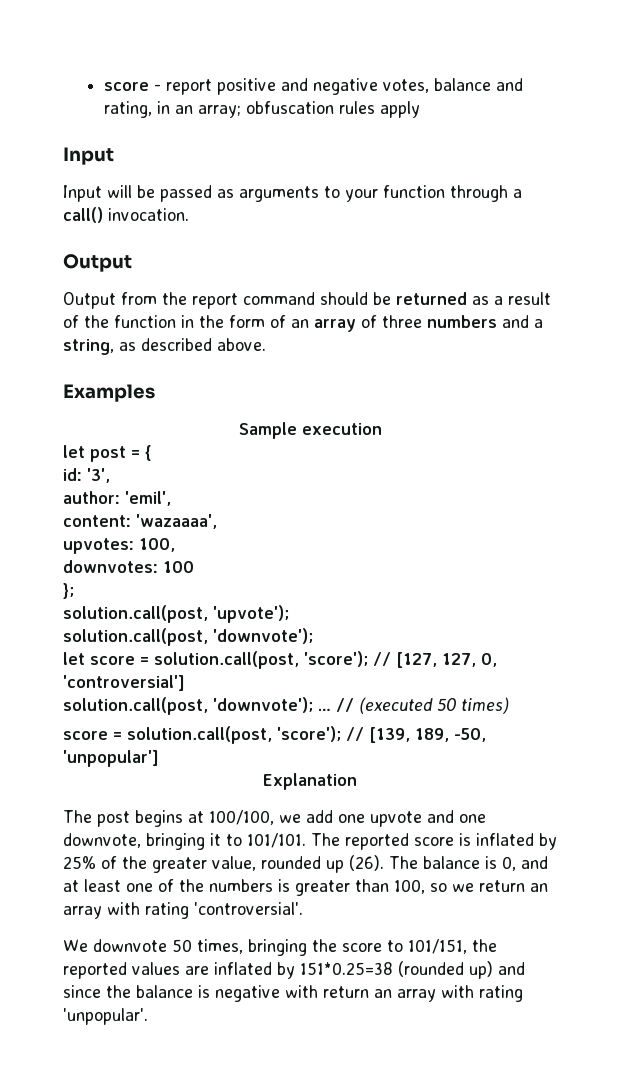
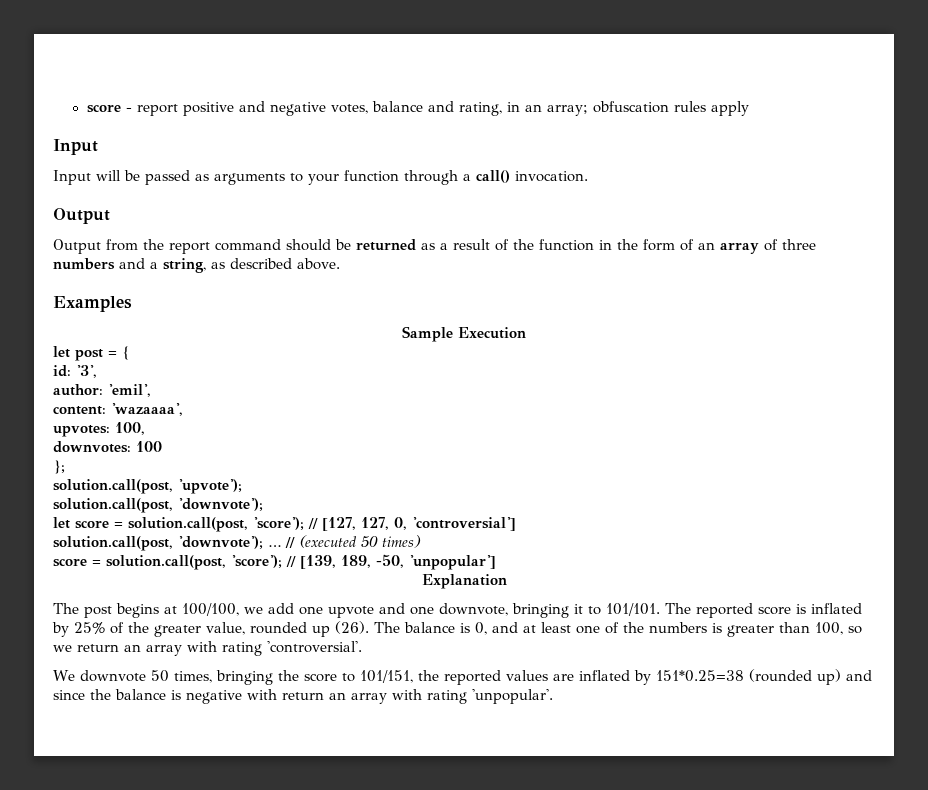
- Sample execution
+ Sample Execution

